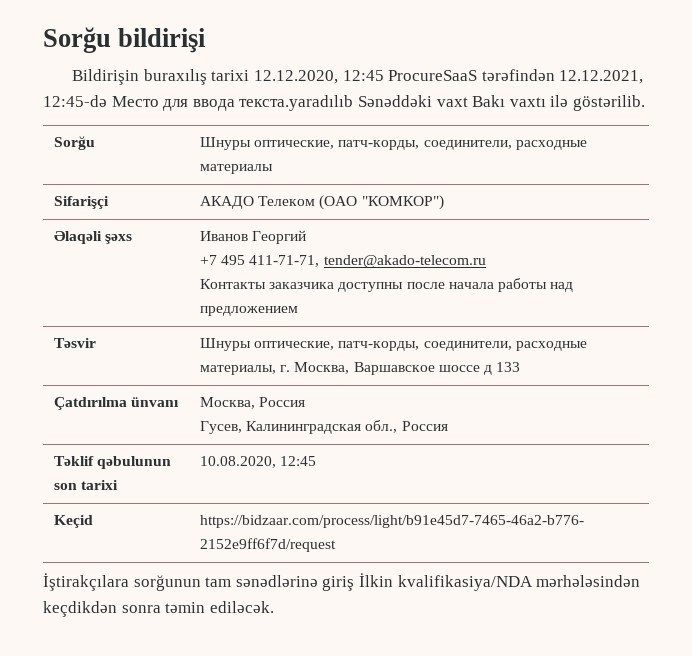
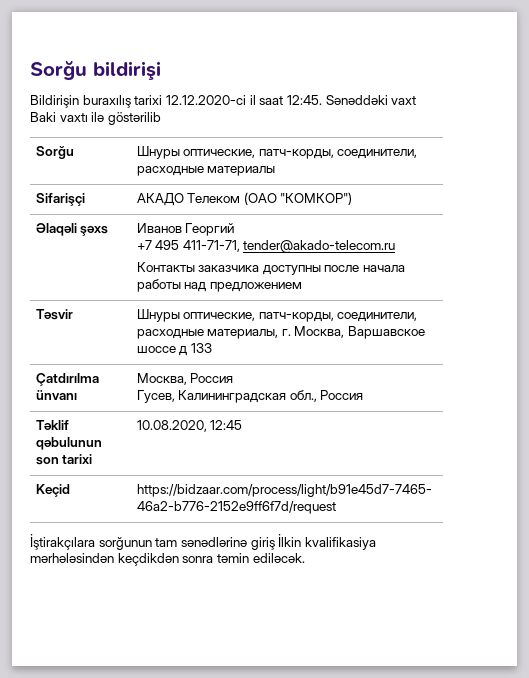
- Bildirişin buraxılış tarixi 12.12.2020, 12:45 ProcureSaaS tərəfindən 12.12.2021, 12:45-də Место для ввода текста.yaradılıb Sənəddəki vaxt Bakı vaxtı ilə göstərilib.
+ Bildirişin buraxılış tarixi 12.12.2020-ci il saat 12:45. Sənəddəki vaxt Baki vaxtı ilə göstərilib
- İştirakçılara sorğunun tam sənədlərinə giriş İlkin kvalifikasiya/NDA mərhələsindən keçdikdən sonra təmin ediləcək.
+ İştirakçılara sorğunun tam sənədlərinə giriş İlkin kvalifikasiya mərhələsindən keçdikdən sonra təmin ediləcək.

